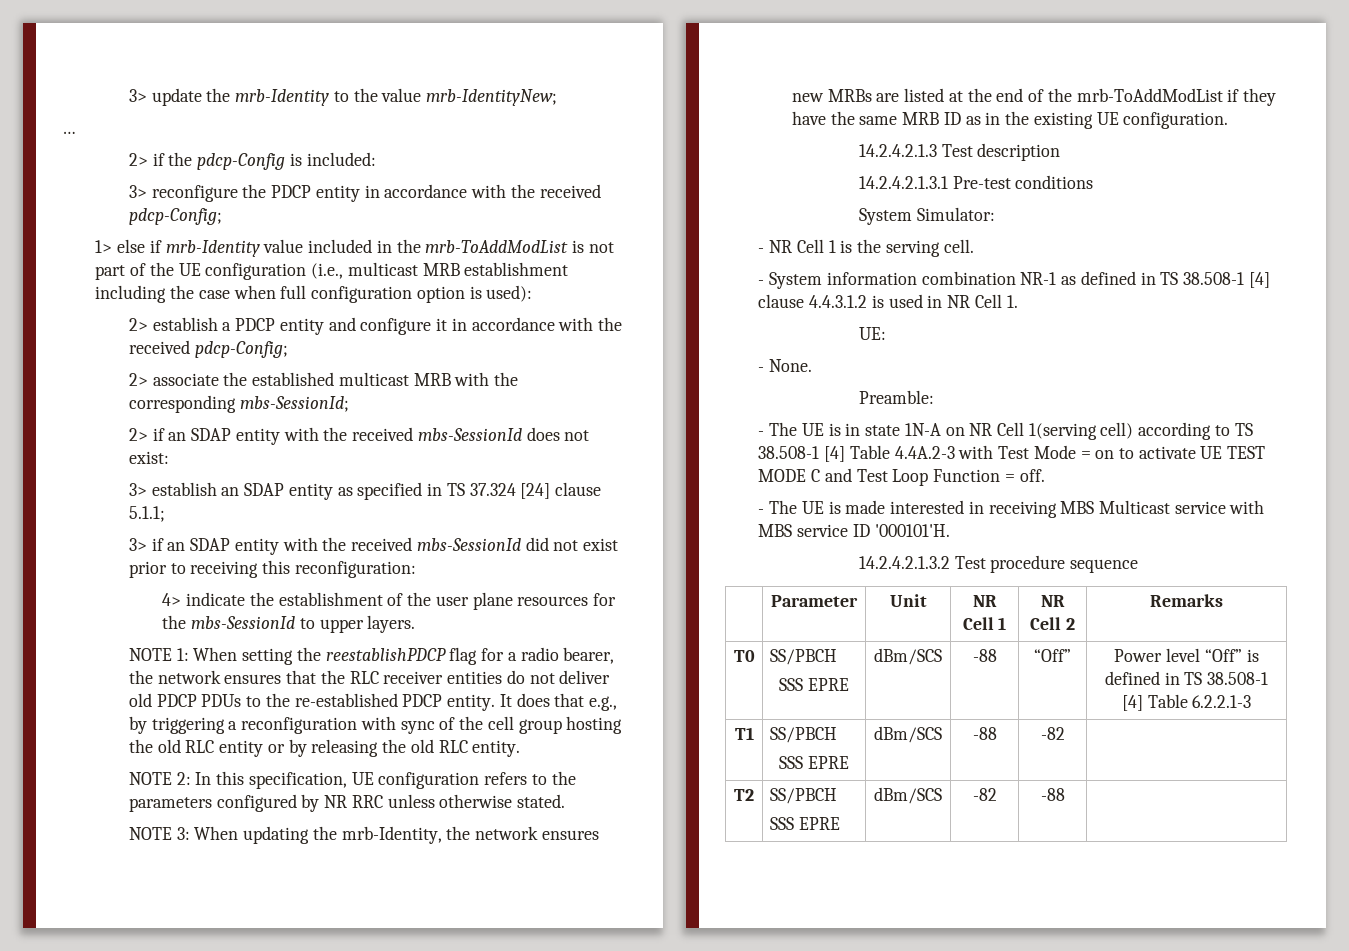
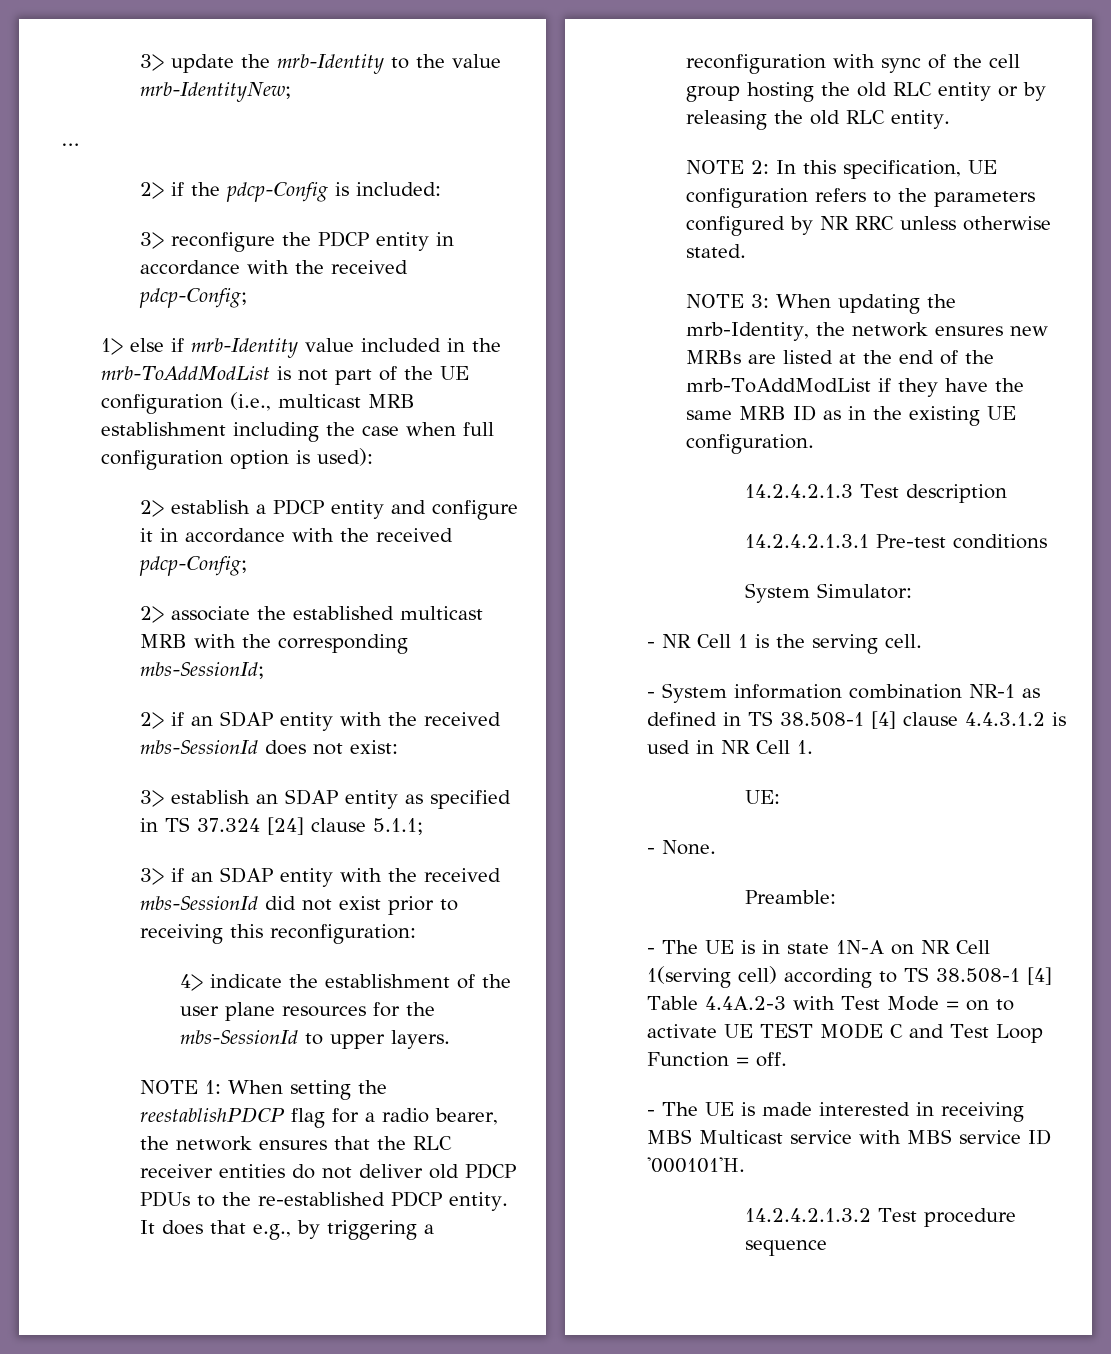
- | Parameter | Unit | NR Cell 1 | NR Cell 2 | Remarks
- T0 | SS/PBCH
- SSS EPRE | dBm/SCS | -88 | “Off” | Power level “Off” is defined in TS 38.508-1 [4] Table 6.2.2.1-3
- T1 | SS/PBCH
- SSS EPRE | dBm/SCS | -88 | -82 |
- T2 | SS/PBCH
- SSS EPRE | dBm/SCS | -82 | -88 |

